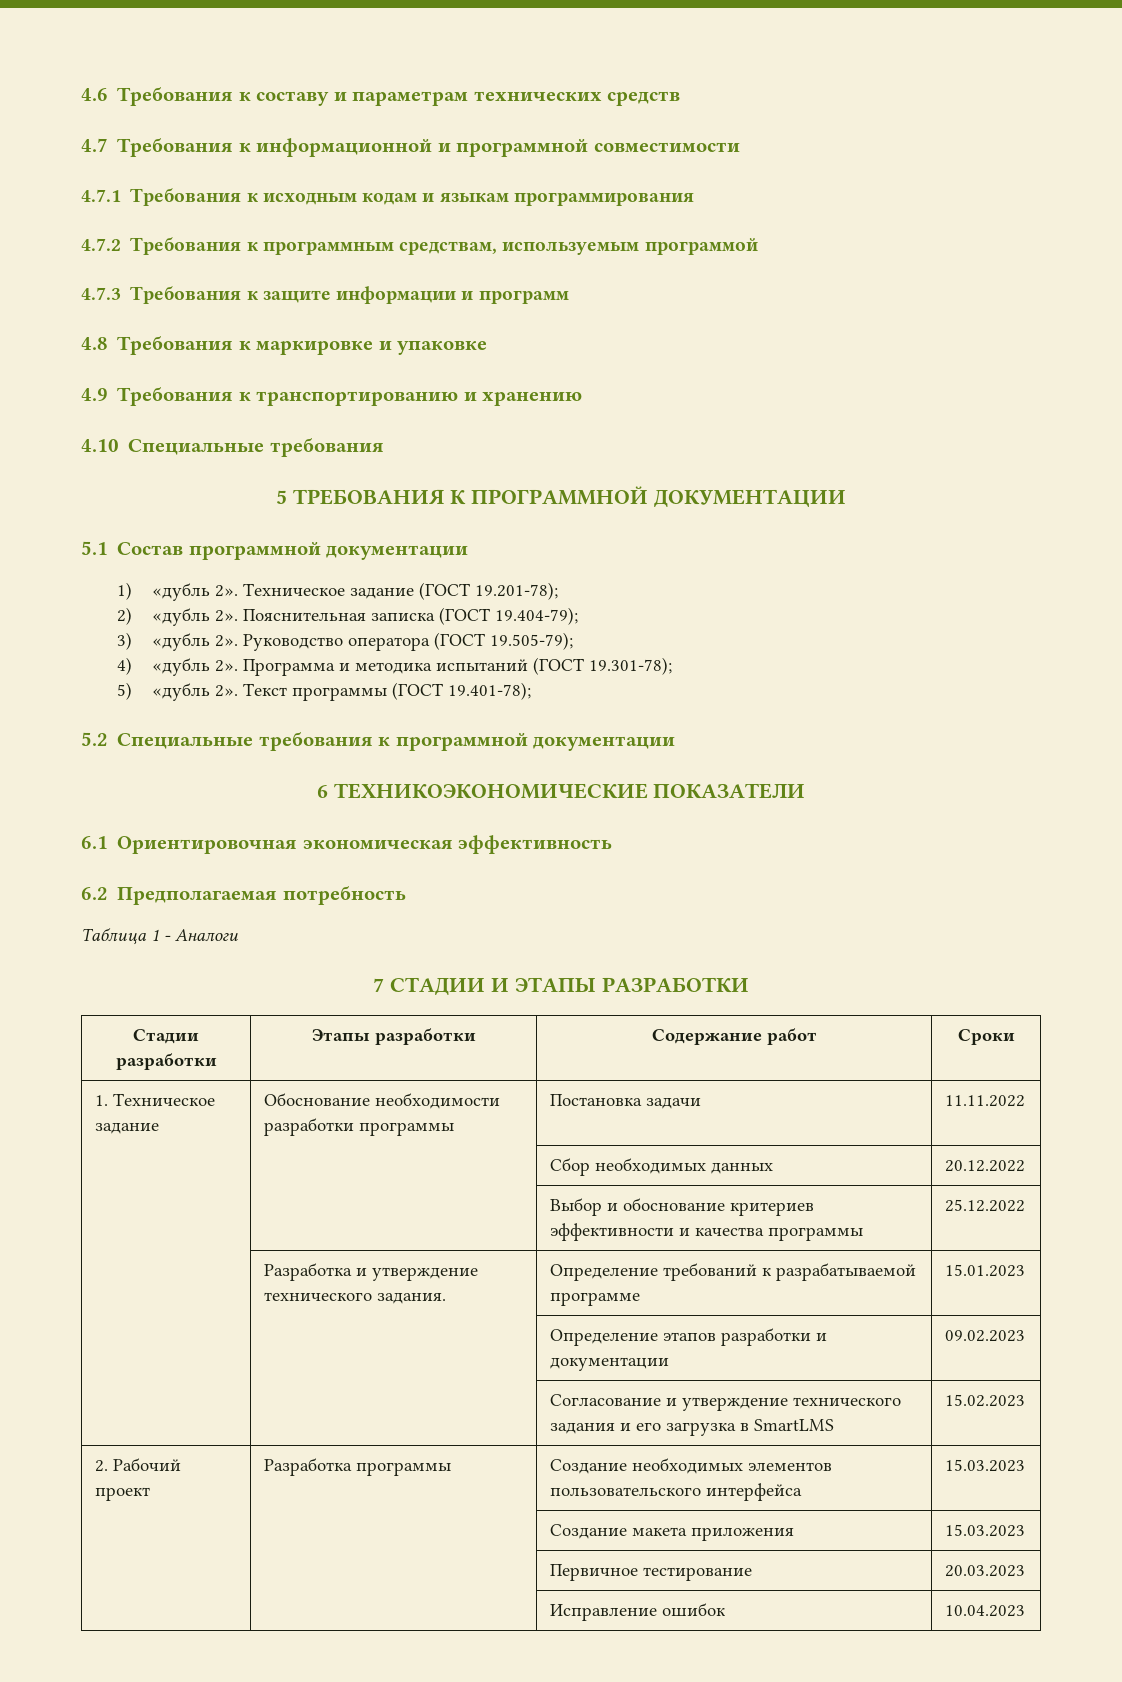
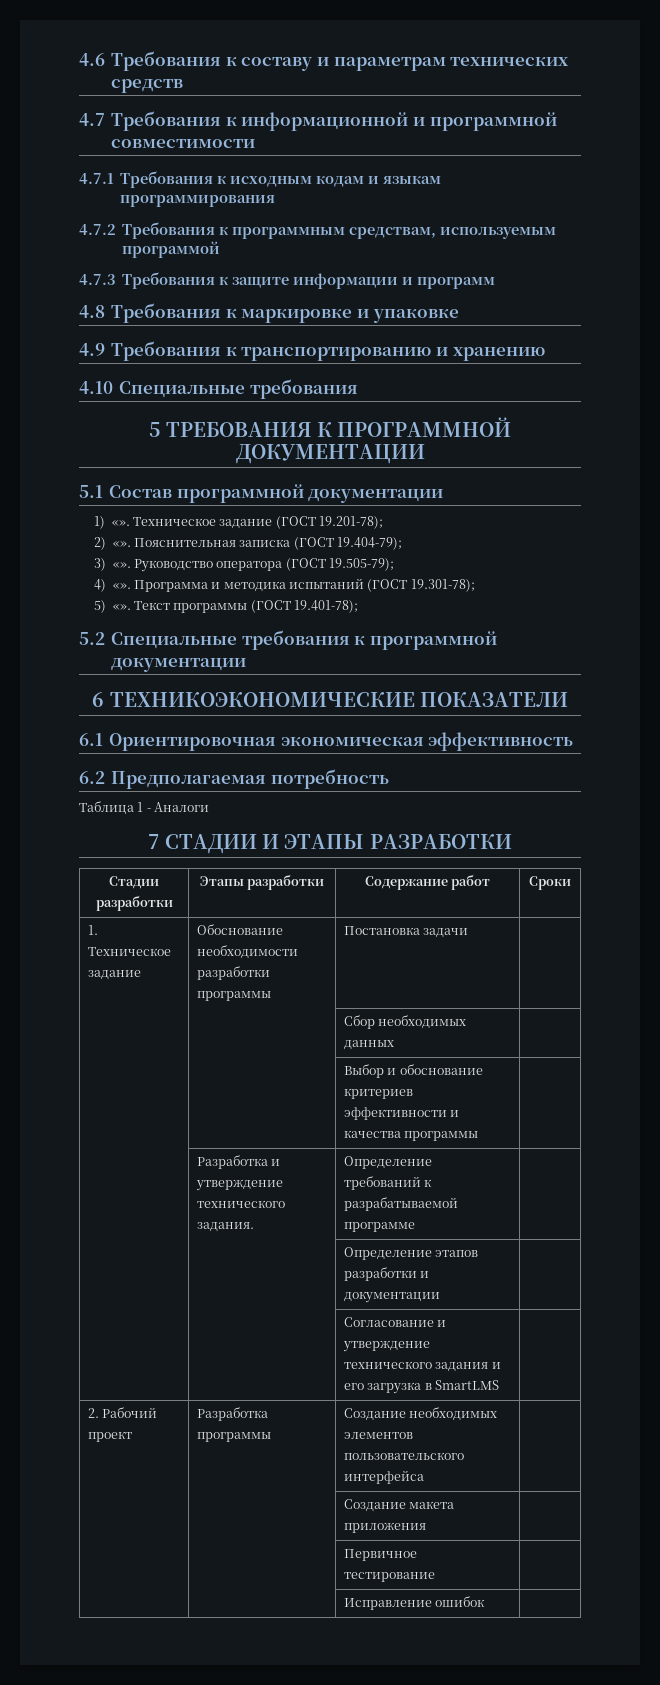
- 1) «дубль 2».
+ 1) «».
- 2) «дубль 2».
+ 2) «».
- 3) «дубль 2».
+ 3) «».
- 4) «дубль 2».
+ 4) «».
- 5) «дубль 2».
+ 5) «».
- 1. Техническое задание | Обоснование необходимости разработки программы | Постановка задачи | 11.11.2022
+ 1. Техническое задание | Обоснование необходимости разработки программы | Постановка задачи |
- | | Сбор необходимых данных | 20.12.2022
+ | | Сбор необходимых данных |
- | | Выбор и обоснование критериев эффективности и качества программы | 25.12.2022
+ | | Выбор и обоснование критериев эффективности и качества программы |
- | Разработка и утверждение технического задания. | Определение требований к разрабатываемой программе | 15.01.2023
+ | Разработка и утверждение технического задания. | Определение требований к разрабатываемой программе |
- | | Определение этапов разработки и документации | 09.02.2023
+ | | Определение этапов разработки и документации |
- | | Согласование и утверждение технического задания и его загрузка в SmartLMS | 15.02.2023
+ | | Согласование и утверждение технического задания и его загрузка в SmartLMS |
- 2. Рабочий проект | Разработка программы | Создание необходимых элементов пользовательского интерфейса | 15.03.2023
+ 2. Рабочий проект | Разработка программы | Создание необходимых элементов пользовательского интерфейса |
- | | Создание макета приложения | 15.03.2023
+ | | Создание макета приложения |
- | | Первичное тестирование | 20.03.2023
+ | | Первичное тестирование |
- | | Исправление ошибок | 10.04.2023
+ | | Исправление ошибок |

